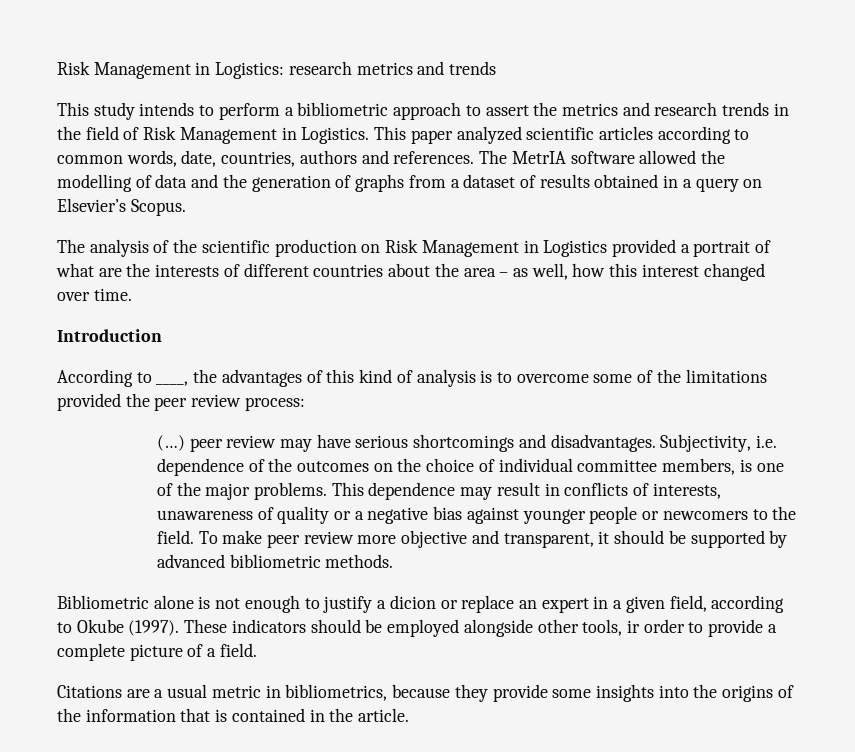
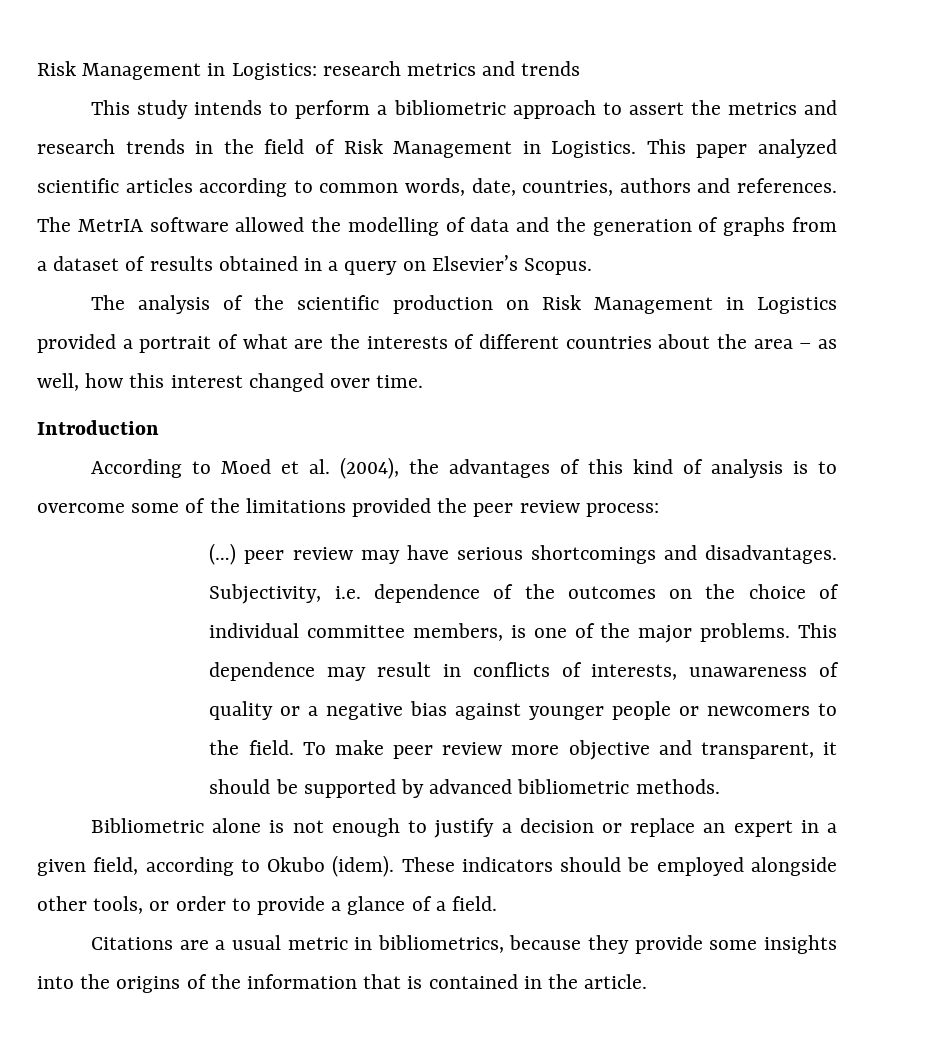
- According to ____, the advantages of this kind of analysis is to overcome some of the limitations provided the peer review process:
+ According to Moed et al. (2004), the advantages of this kind of analysis is to overcome some of the limitations provided the peer review process:
- Bibliometric alone is not enough to justify a dicion or replace an expert in a given field, according to Okube (1997).
+ Bibliometric alone is not enough to justify a decision or replace an expert in a given field, according to Okubo (idem).
- These indicators should be employed alongside other tools, ir order to provide a complete picture of a field.
+ These indicators should be employed alongside other tools, or order to provide a glance of a field.

